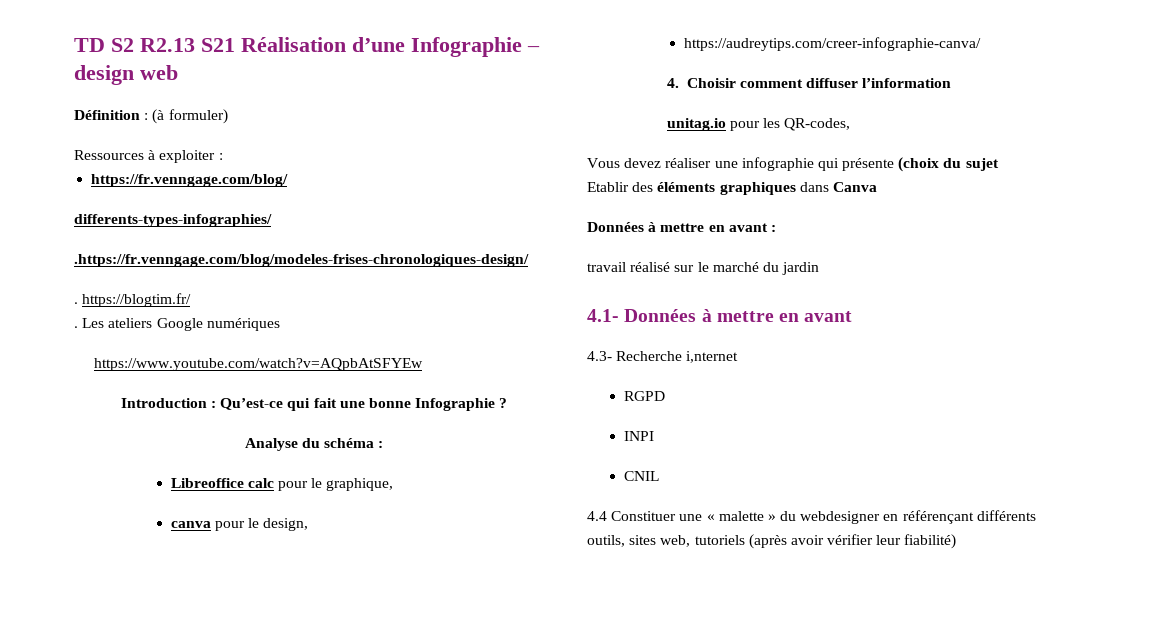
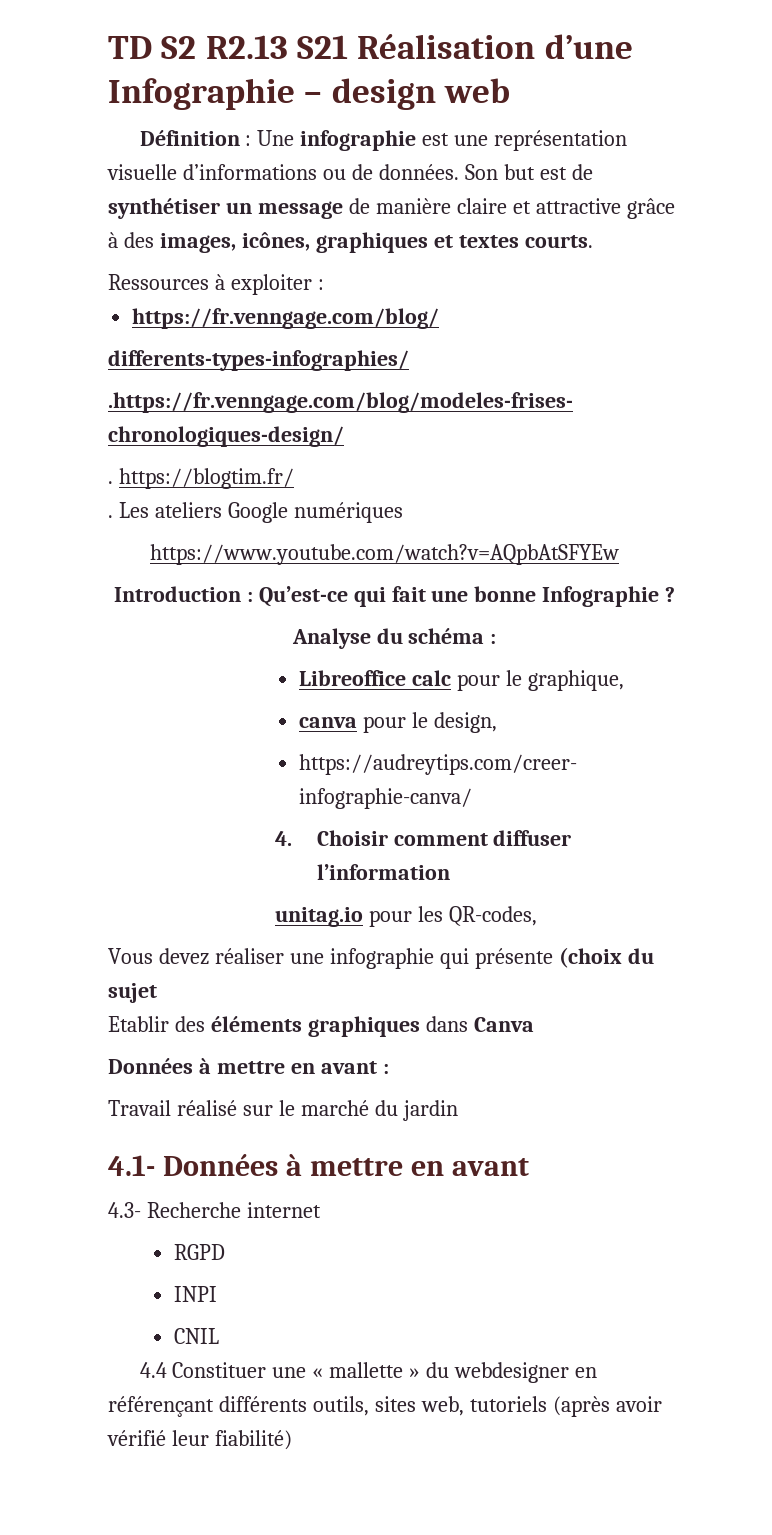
- Définition : (à formuler)
+ Définition : Une infographie est une représentation visuelle d’informations ou de données. Son but est de synthétiser un message de manière claire et attractive grâce à des images, icônes, graphiques et textes courts.
- travail réalisé sur le marché du jardin
+ Travail réalisé sur le marché du jardin
- 4.3- Recherche i,nternet
+ 4.3- Recherche internet
- 4.4 Constituer une « malette » du webdesigner en référençant différents outils, sites web, tutoriels (après avoir vérifier leur fiabilité)
+ 4.4 Constituer une « mallette » du webdesigner en référençant différents outils, sites web, tutoriels (après avoir vérifié leur fiabilité)

